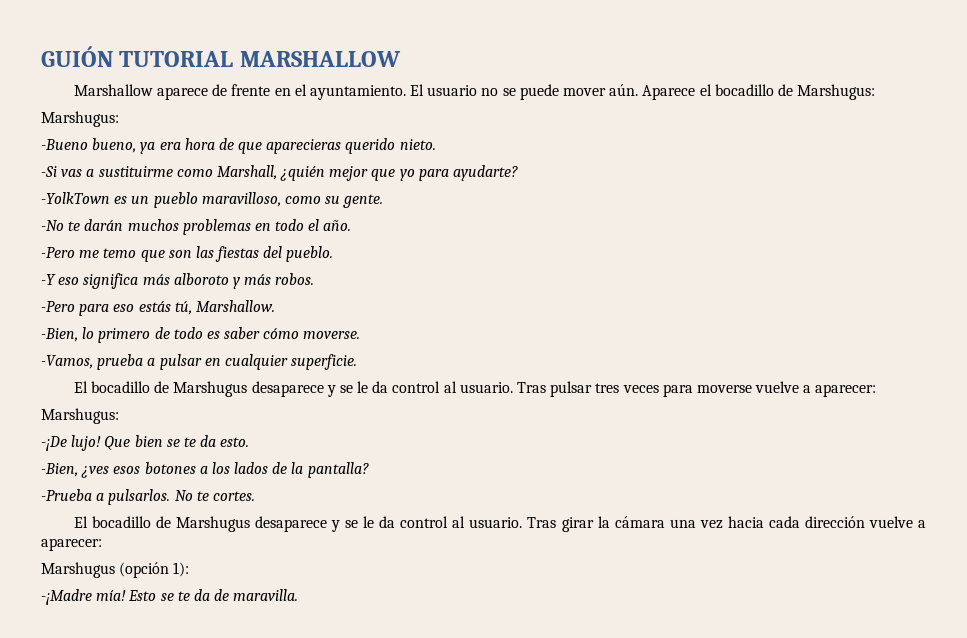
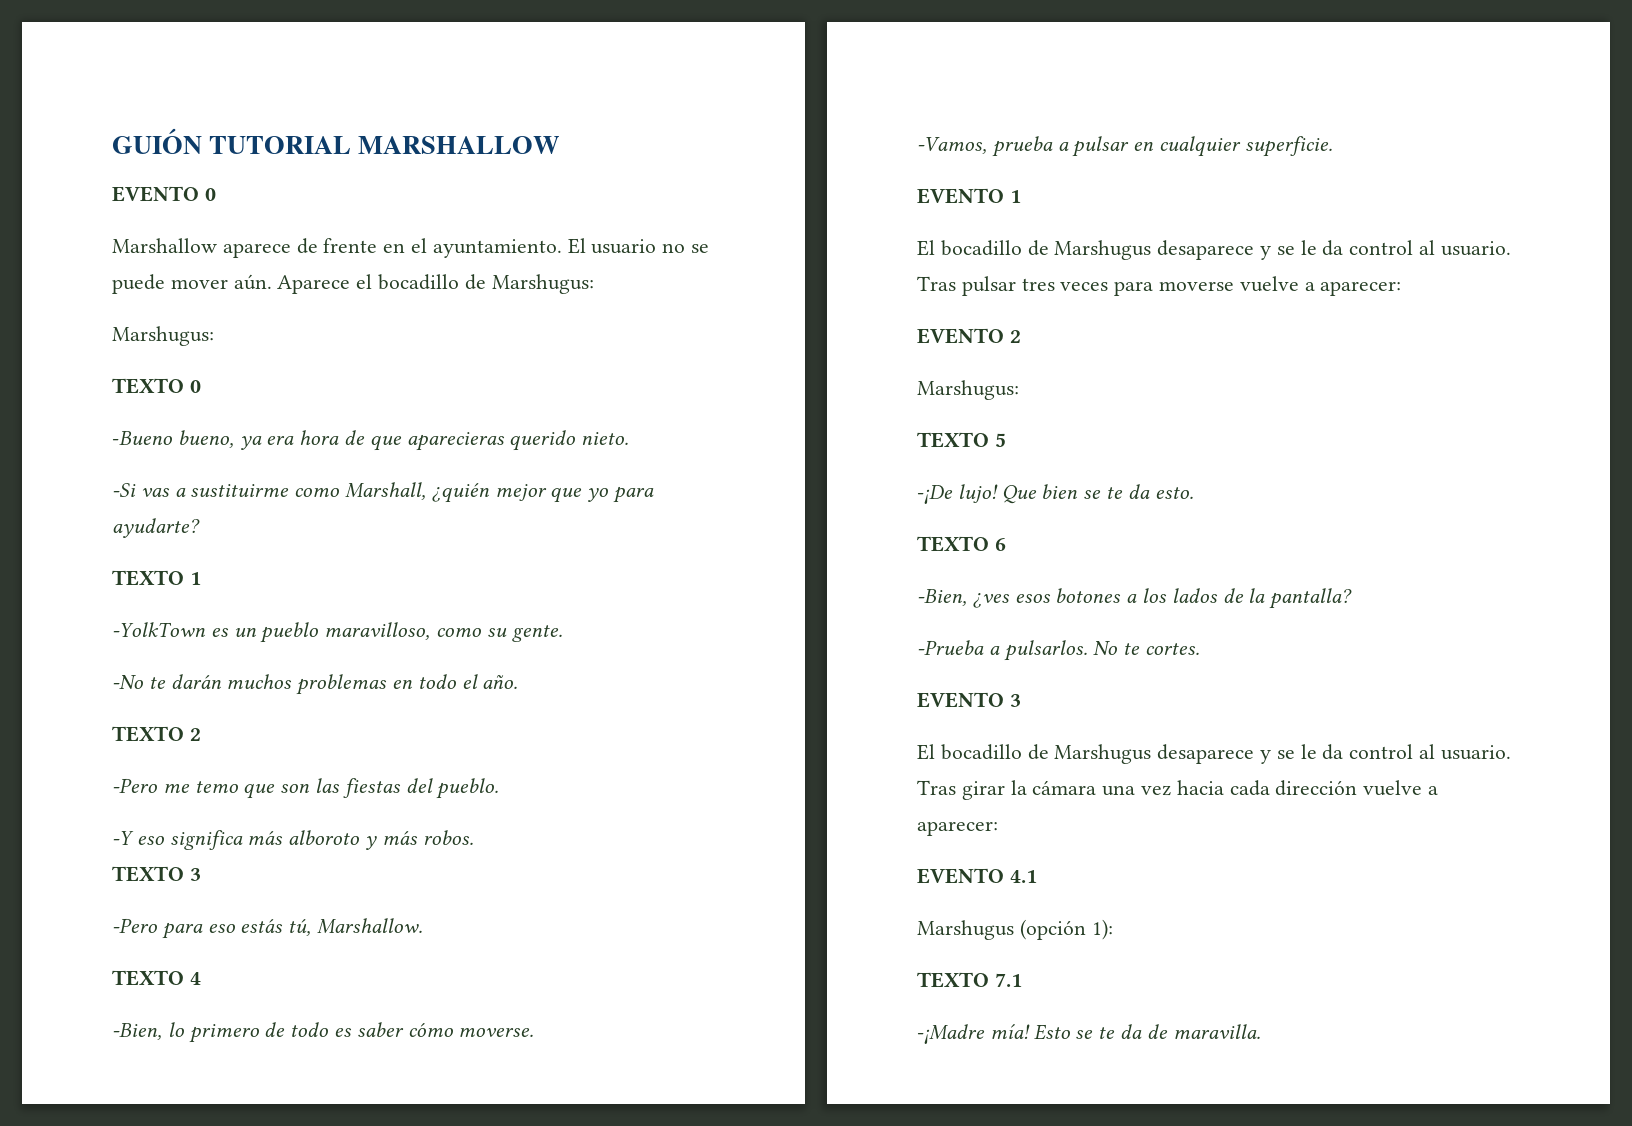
+ EVENTO 0
+ TEXTO 0
+ TEXTO 1
+ TEXTO 2
+ TEXTO 3
+ TEXTO 4
+ EVENTO 1
  Tras pulsar tres veces para moverse vuelve a aparecer:
+ EVENTO 2
  Marshugus:
+ TEXTO 5
+ TEXTO 6
+ EVENTO 3
+ EVENTO 4.1
+ TEXTO 7.1

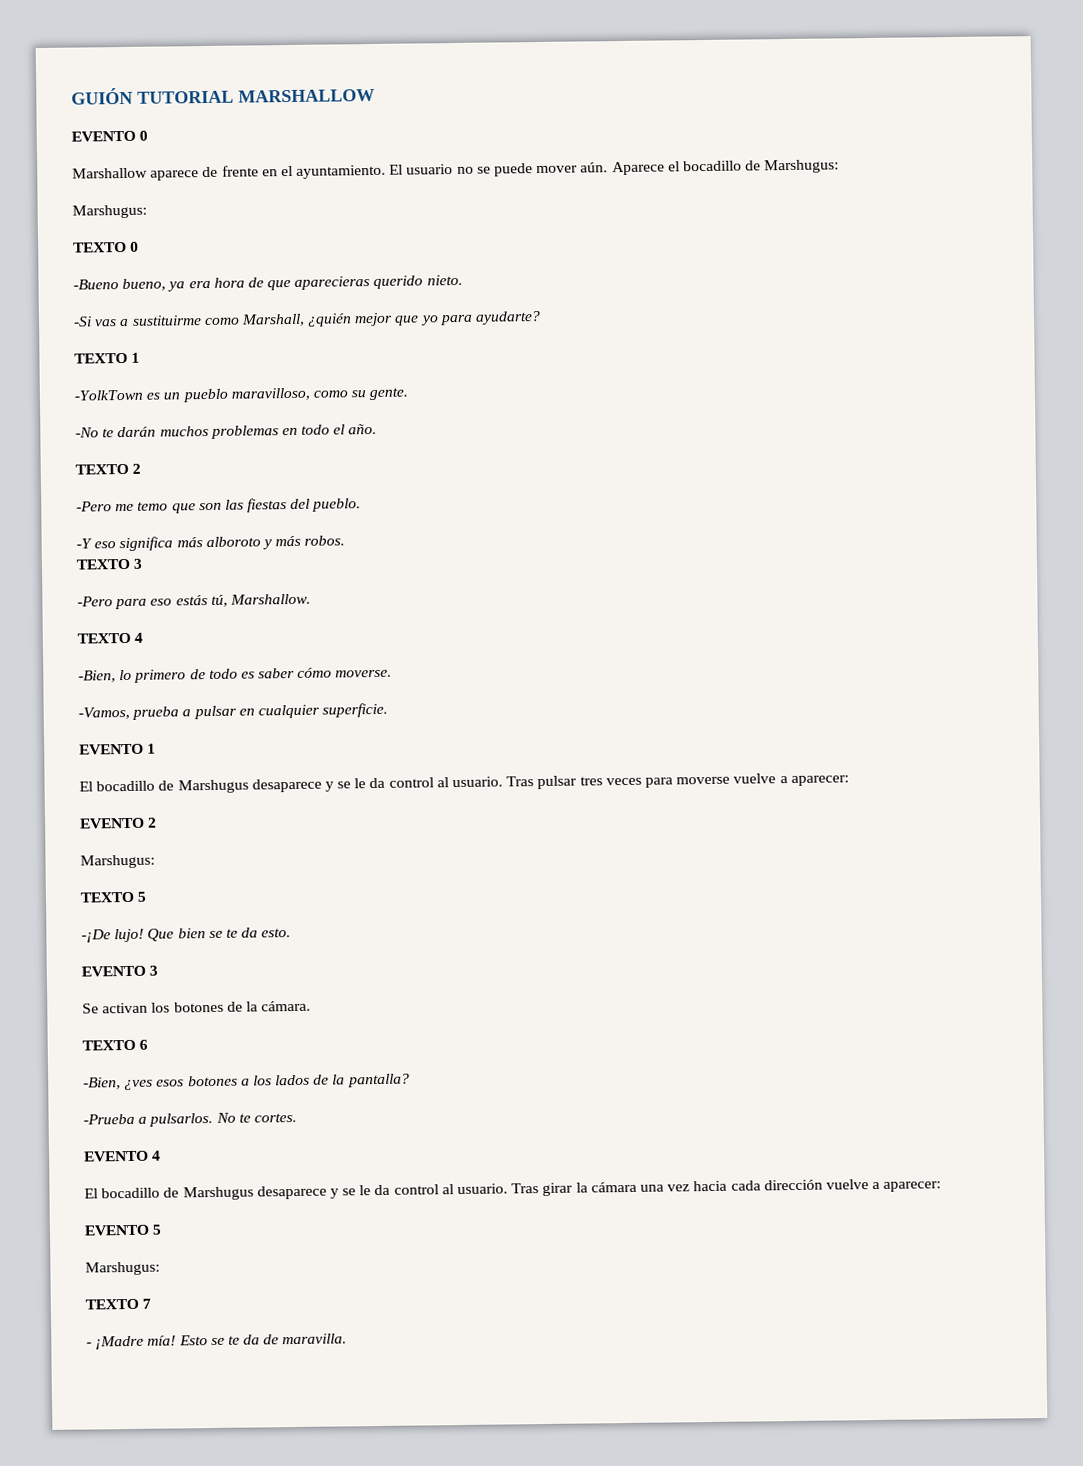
+ EVENTO 3
+ Se activan los botones de la cámara.
- EVENTO 3
+ EVENTO 4
- EVENTO 4.1
- Marshugus (opción 1):
- TEXTO 7.1
- -¡Madre mía!
+ EVENTO 5
+ Marshugus:
+ TEXTO 7
+ - ¡Madre mía!

